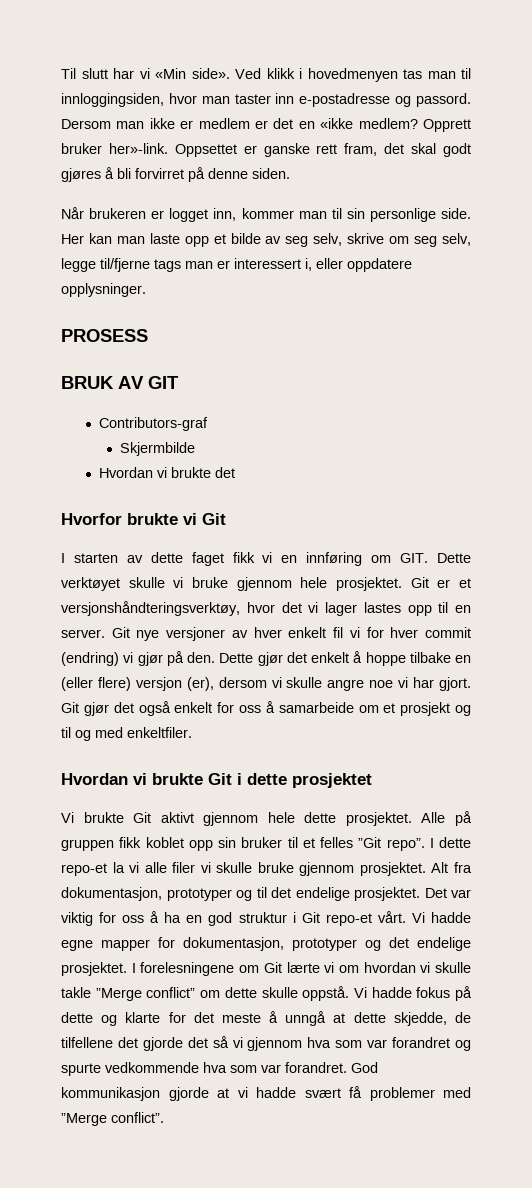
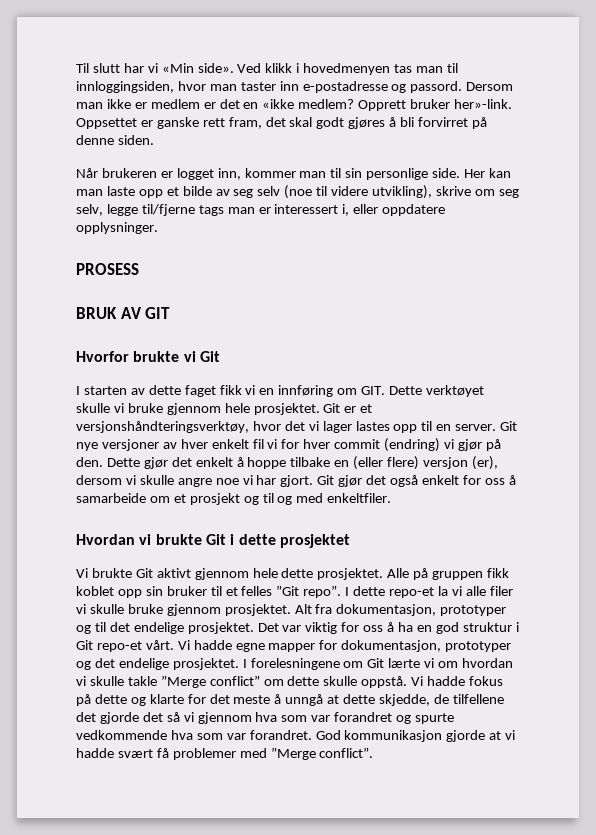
- Her kan man laste opp et bilde av seg selv, skrive om seg selv, legge til/fjerne tags man er interessert i, eller oppdatere opplysninger.
+ Her kan man laste opp et bilde av seg selv (noe til videre utvikling), skrive om seg selv, legge til/fjerne tags man er interessert i, eller oppdatere opplysninger.
- Contributors-graf
- Skjermbilde
- Hvordan vi brukte det

